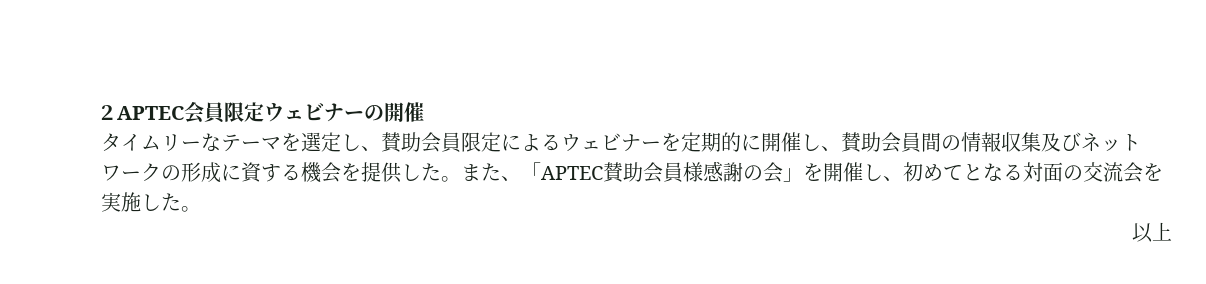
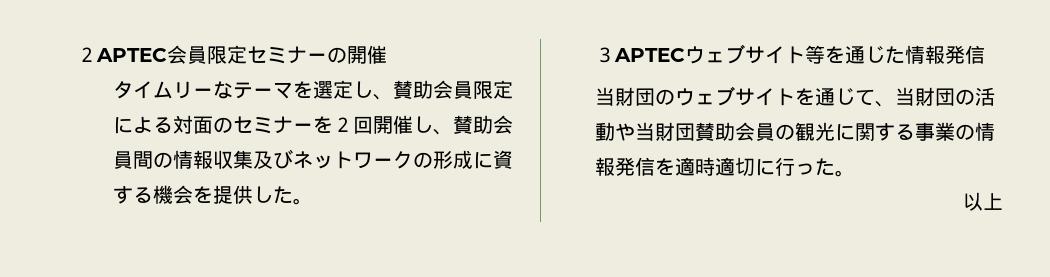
- ２APTEC会員限定ウェビナーの開催
+ ２APTEC会員限定セミナーの開催
- タイムリーなテーマを選定し、賛助会員限定によるウェビナーを定期的に開催し、賛助会員間の情報収集及びネットワークの形成に資する機会を提供した。また、「APTEC賛助会員様感謝の会」を開催し、初めてとなる対面の交流会を実施した。
+ タイムリーなテーマを選定し、賛助会員限定による対面のセミナーを２回開催し、賛助会員間の情報収集及びネットワークの形成に資する機会を提供した。
+ ３APTECウェブサイト等を通じた情報発信
+ 当財団のウェブサイトを通じて、当財団の活動や当財団賛助会員の観光に関する事業の情報発信を適時適切に行った。

